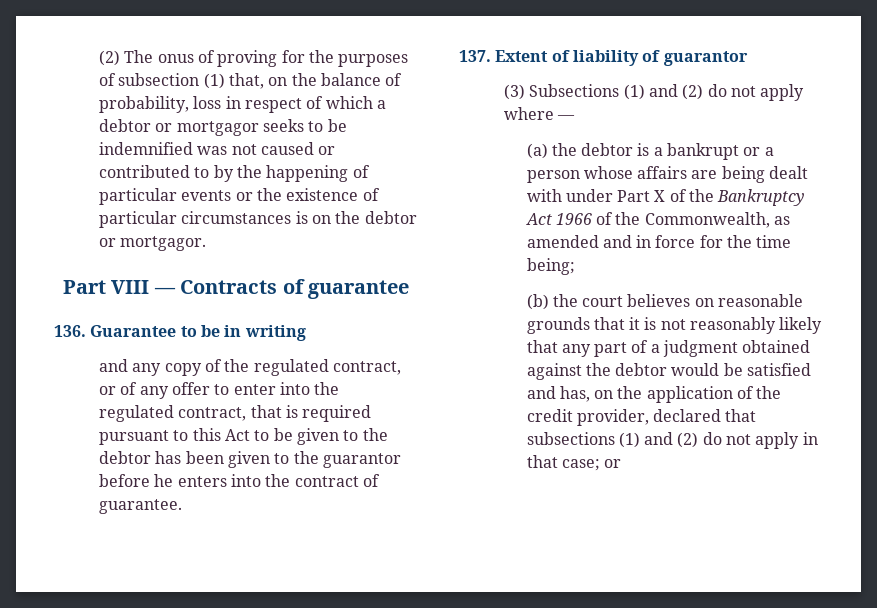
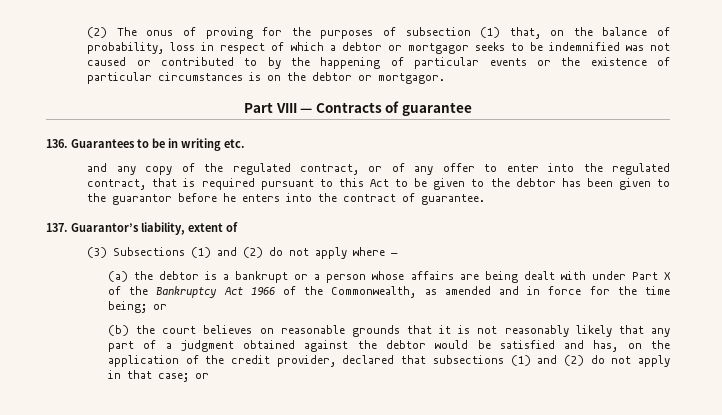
- 136. Guarantee to be in writing
+ 136. Guarantees to be in writing etc.
- 137. Extent of liability of guarantor
+ 137. Guarantor’s liability, extent of
- (a) the debtor is a bankrupt or a person whose affairs are being dealt with under Part X of the Bankruptcy Act 1966 of the Commonwealth, as amended and in force for the time being;
+ (a) the debtor is a bankrupt or a person whose affairs are being dealt with under Part X of the Bankruptcy Act 1966 of the Commonwealth, as amended and in force for the time being; or

